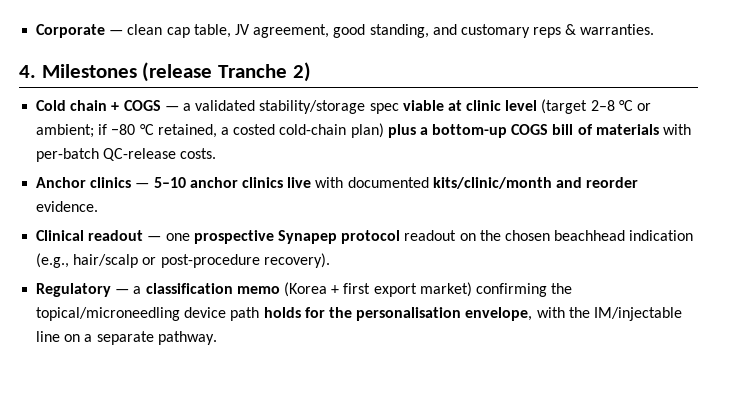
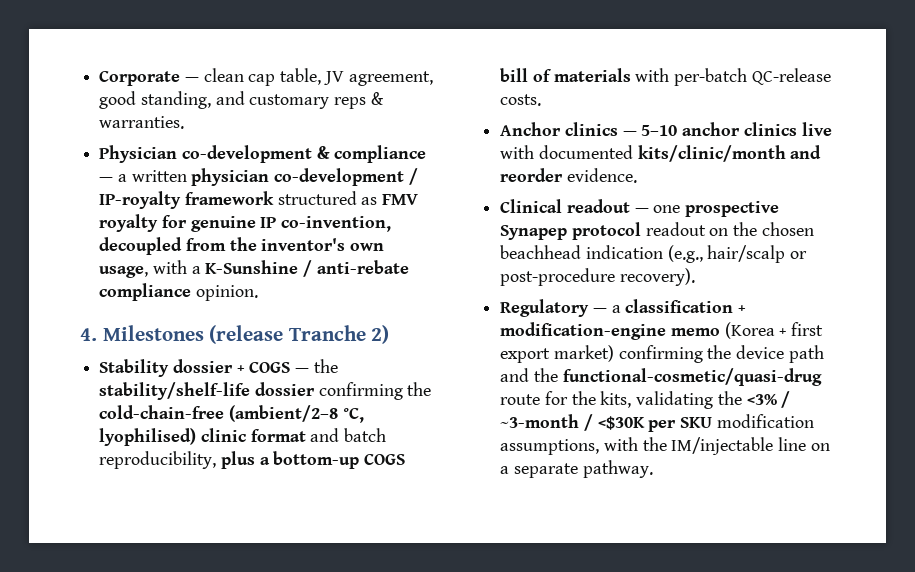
+ Physician co-development & compliance — a written physician co-development / IP-royalty framework structured as FMV royalty for genuine IP co-invention, decoupled from the inventor's own usage, with a K-Sunshine / anti-rebate compliance opinion.
- Cold chain + COGS — a validated stability/storage spec viable at clinic level (target 2–8 °C or ambient; if −80 °C retained, a costed cold-chain plan) plus a bottom-up COGS bill of materials with per-batch QC-release costs.
+ Stability dossier + COGS — the stability/shelf-life dossier confirming the cold-chain-free (ambient/2–8 °C, lyophilised) clinic format and batch reproducibility, plus a bottom-up COGS bill of materials with per-batch QC-release costs.
- Regulatory — a classification memo (Korea + first export market) confirming the topical/microneedling device path holds for the personalisation envelope, with the IM/injectable line on a separate pathway.
+ Regulatory — a classification + modification-engine memo (Korea + first export market) confirming the device path and the functional-cosmetic/quasi-drug route for the kits, validating the <3% / ~3-month / <$30K per SKU modification assumptions, with the IM/injectable line on a separate pathway.

